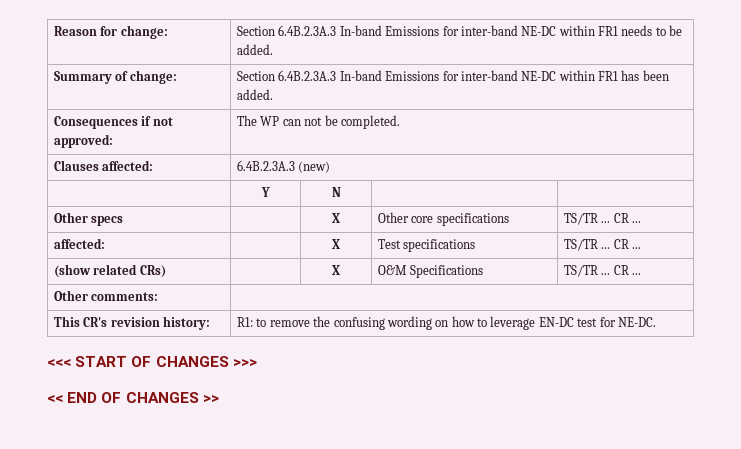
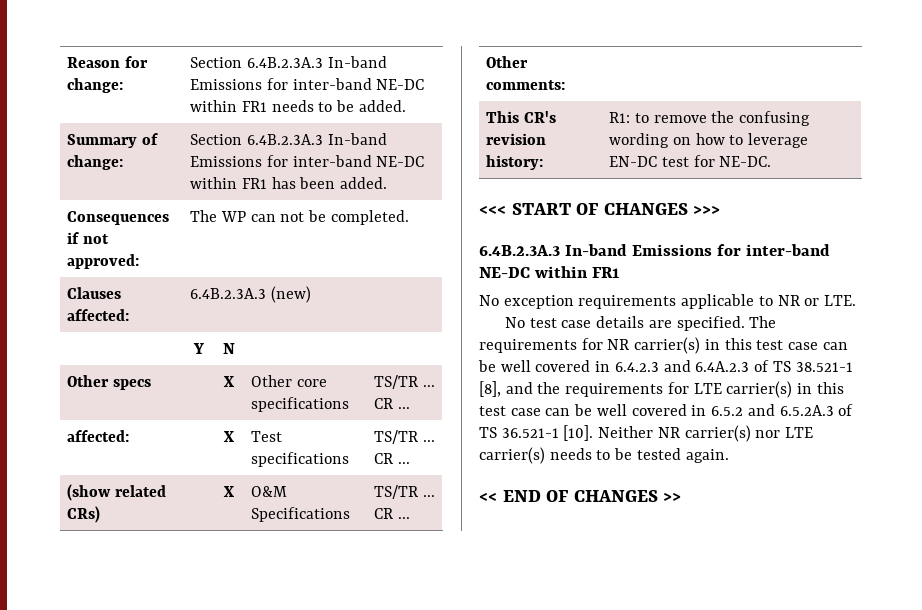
  <<< START OF CHANGES >>>
+ 6.4B.2.3A.3 In-band Emissions for inter-band NE-DC within FR1
+ No exception requirements applicable to NR or LTE.
+ No test case details are specified. The requirements for NR carrier(s) in this test case can be well covered in 6.4.2.3 and 6.4A.2.3 of TS 38.521-1 [8], and the requirements for LTE carrier(s) in this test case can be well covered in 6.5.2 and 6.5.2A.3 of TS 36.521-1 [10]. Neither NR carrier(s) nor LTE carrier(s) needs to be tested again.

